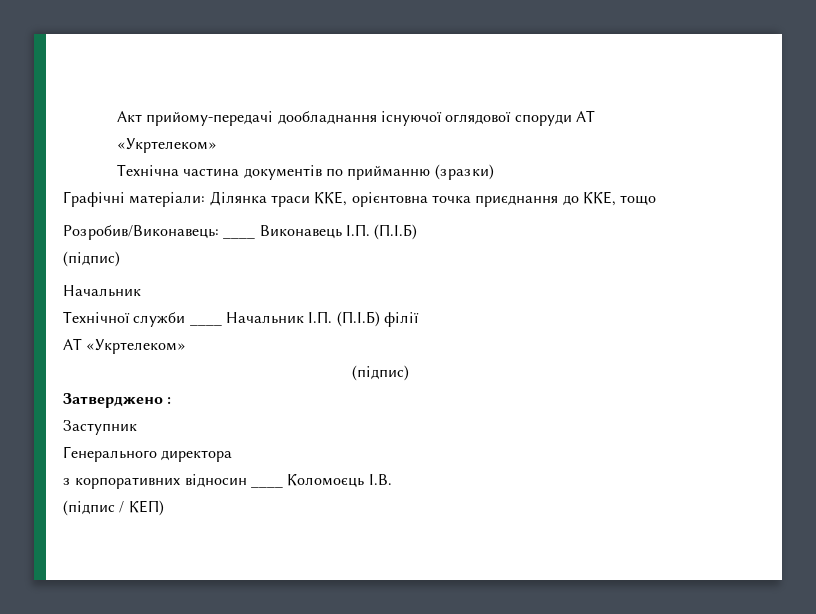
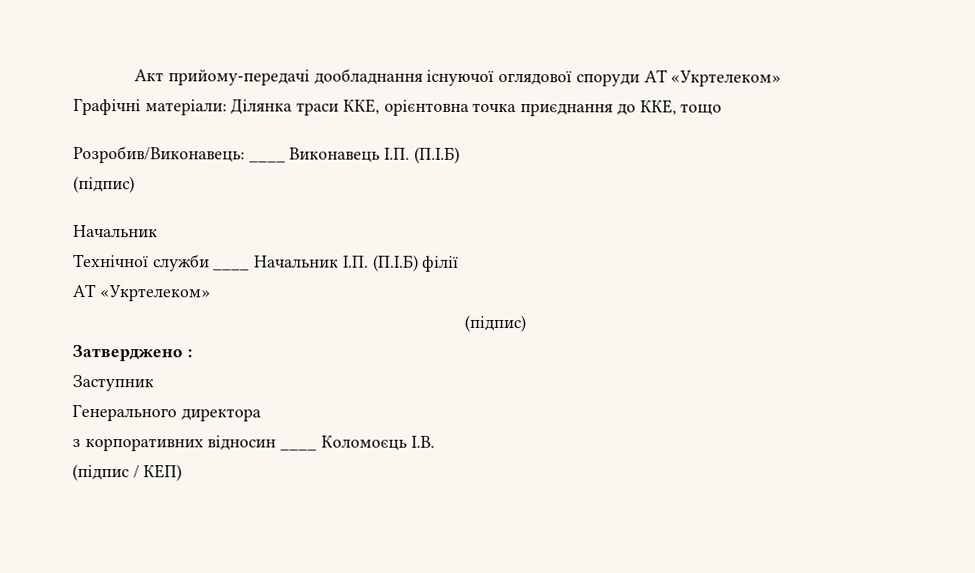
- Технічна частина документів по прийманню (зразки)

